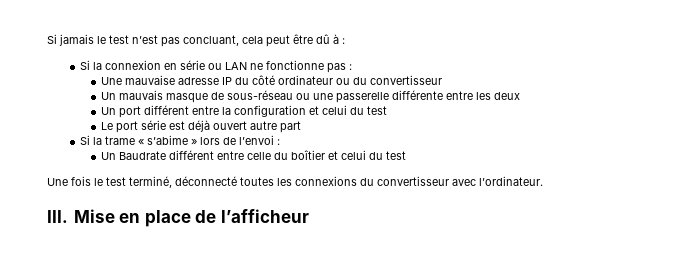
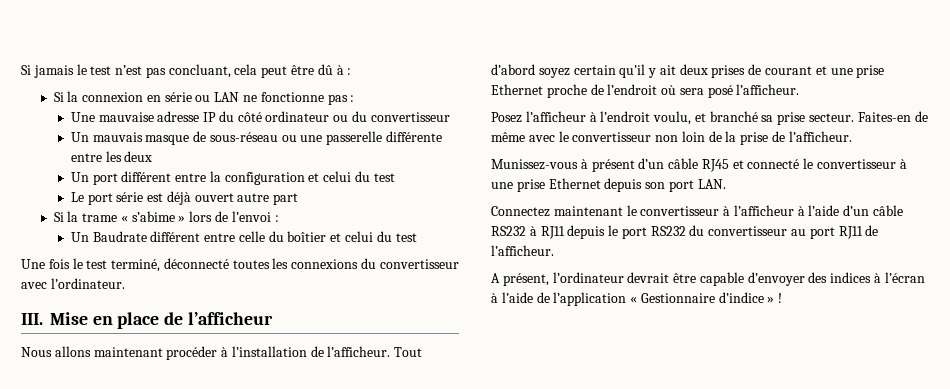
+ Nous allons maintenant procéder à l’installation de l’afficheur. Tout d’abord soyez certain qu’il y ait deux prises de courant et une prise Ethernet proche de l’endroit où sera posé l’afficheur.
+ Posez l’afficheur à l’endroit voulu, et branché sa prise secteur. Faites-en de même avec le convertisseur non loin de la prise de l’afficheur.
+ Munissez-vous à présent d’un câble RJ45 et connecté le convertisseur à une prise Ethernet depuis son port LAN.
+ Connectez maintenant le convertisseur à l’afficheur à l’aide d’un câble RS232 à RJ11 depuis le port RS232 du convertisseur au port RJ11 de l’afficheur.
+ A présent, l’ordinateur devrait être capable d’envoyer des indices à l’écran à l’aide de l’application « Gestionnaire d’indice » !

